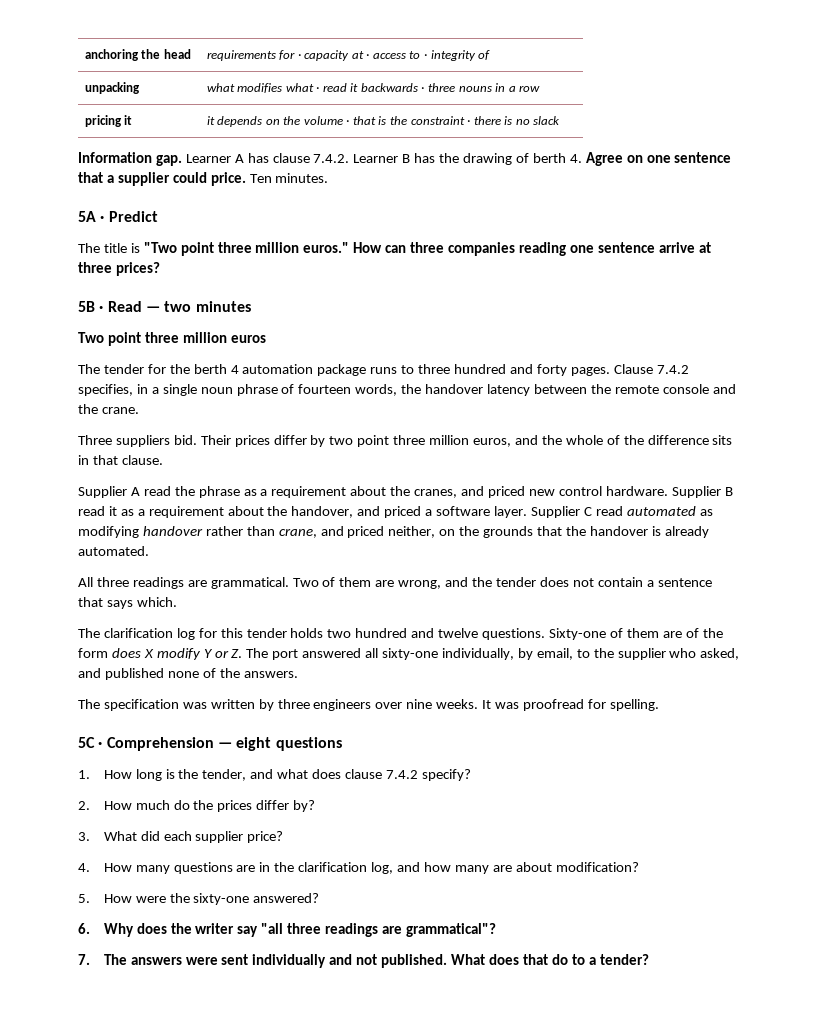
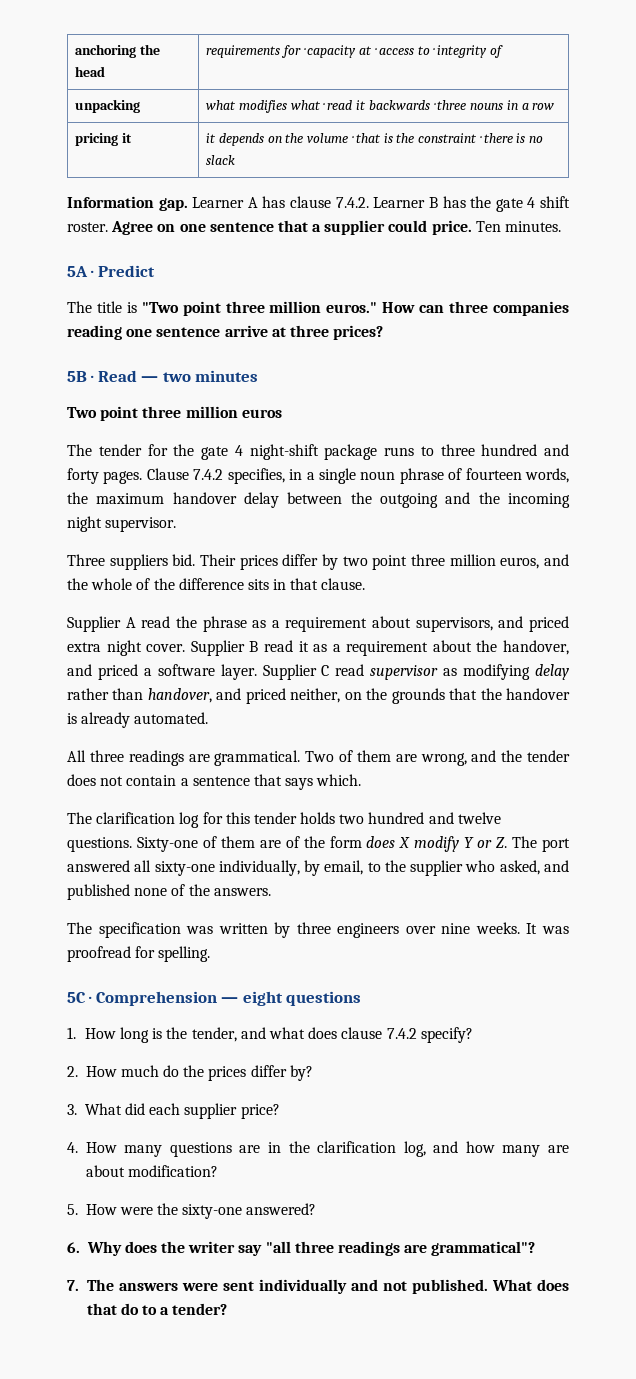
- Learner A has clause 7.4.2. Learner B has the drawing of berth 4. Agree on one sentence that a supplier could price.
+ Learner A has clause 7.4.2. Learner B has the gate 4 shift roster. Agree on one sentence that a supplier could price.
- The tender for the berth 4 automation package runs to three hundred and forty pages.
+ The tender for the gate 4 night-shift package runs to three hundred and forty pages.
- Clause 7.4.2 specifies, in a single noun phrase of fourteen words, the handover latency between the remote console and the crane.
+ Clause 7.4.2 specifies, in a single noun phrase of fourteen words, the maximum handover delay between the outgoing and the incoming night supervisor.
- Supplier A read the phrase as a requirement about the cranes, and priced new control hardware.
+ Supplier A read the phrase as a requirement about supervisors, and priced extra night cover.
- Supplier C read automated as modifying handover rather than crane, and priced neither, on the grounds that the handover is already automated.
+ Supplier C read supervisor as modifying delay rather than handover, and priced neither, on the grounds that the handover is already automated.

